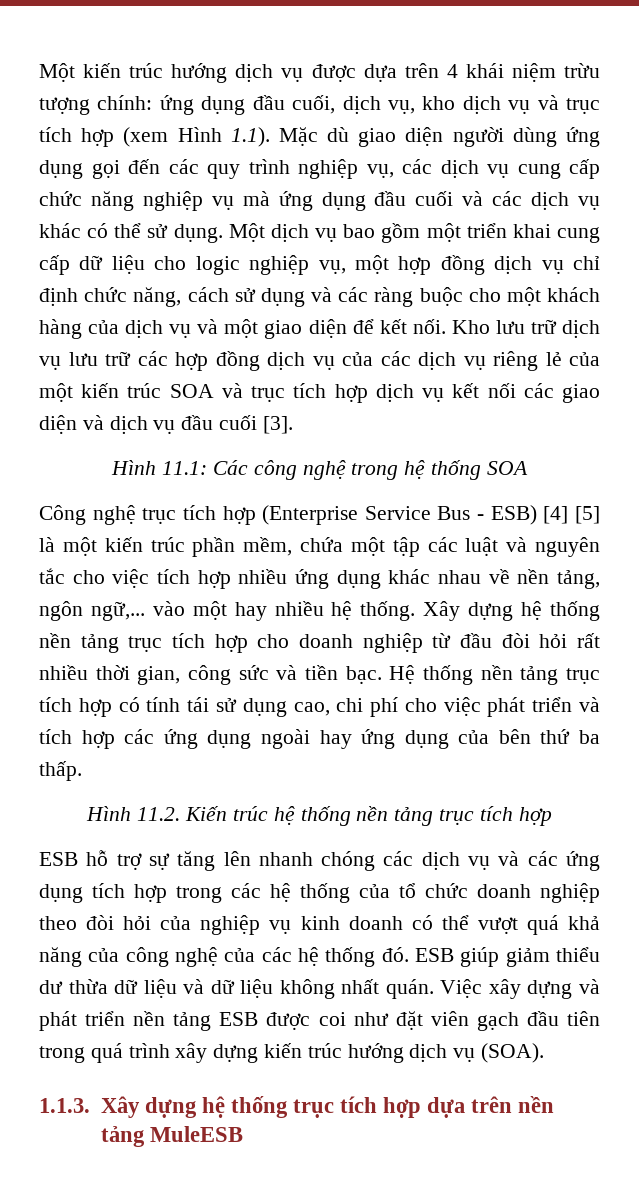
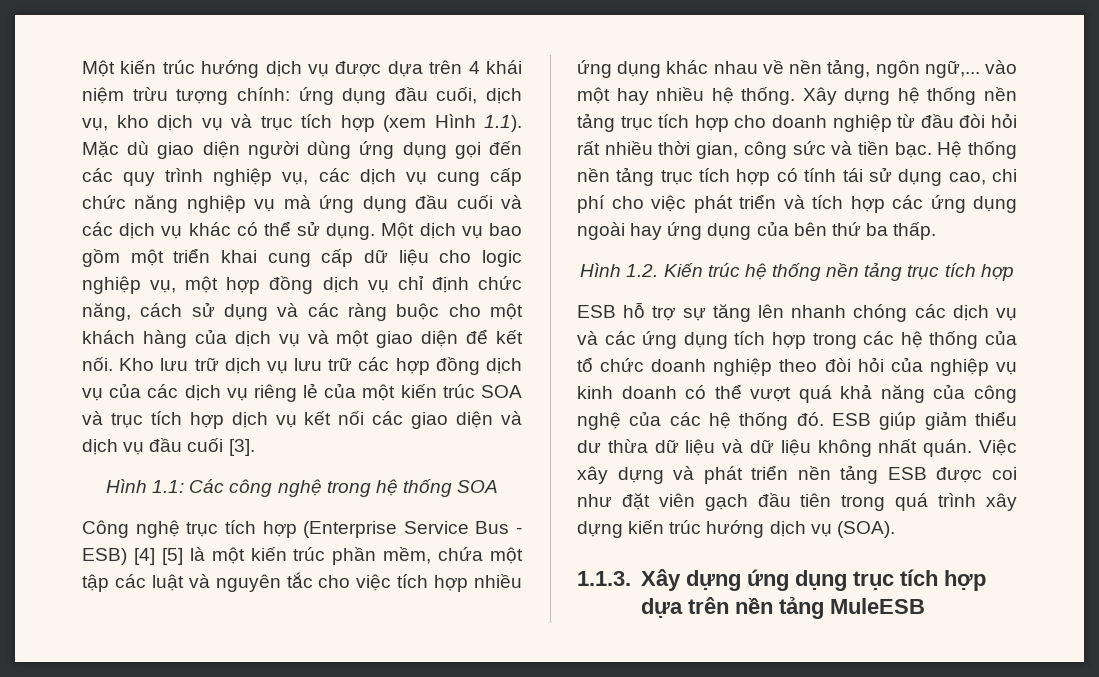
- Hình 11.1: Các công nghệ trong hệ thống SOA
+ Hình 1.1: Các công nghệ trong hệ thống SOA
- Hình 11.2. Kiến trúc hệ thống nền tảng trục tích hợp
+ Hình 1.2. Kiến trúc hệ thống nền tảng trục tích hợp
- 1.1.3. Xây dựng hệ thống trục tích hợp dựa trên nền tảng MuleESB
+ 1.1.3. Xây dựng ứng dụng trục tích hợp dựa trên nền tảng MuleESB

